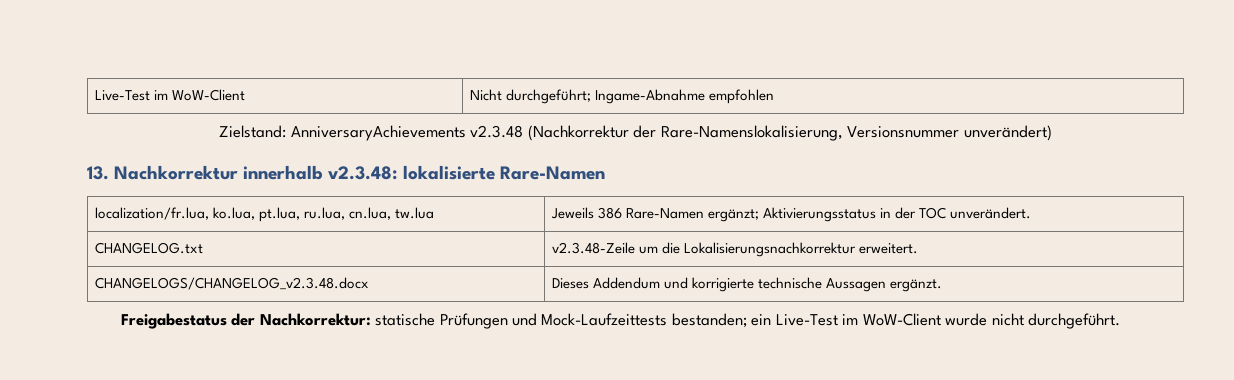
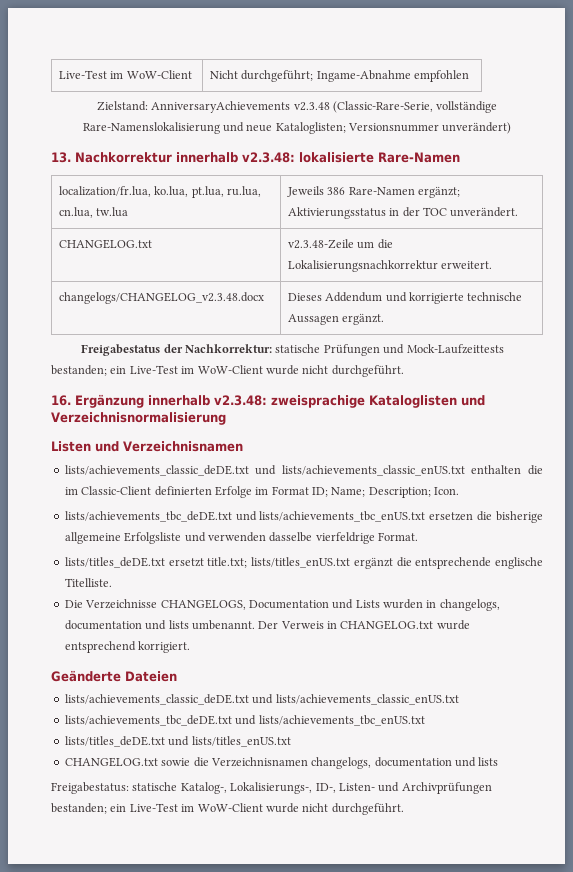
- Zielstand: AnniversaryAchievements v2.3.48 (Nachkorrektur der Rare-Namenslokalisierung, Versionsnummer unverändert)
+ Zielstand: AnniversaryAchievements v2.3.48 (Classic-Rare-Serie, vollständige Rare-Namenslokalisierung und neue Kataloglisten; Versionsnummer unverändert)
- CHANGELOGS/CHANGELOG_v2.3.48.docx | Dieses Addendum und korrigierte technische Aussagen ergänzt.
+ changelogs/CHANGELOG_v2.3.48.docx | Dieses Addendum und korrigierte technische Aussagen ergänzt.
+ 16. Ergänzung innerhalb v2.3.48: zweisprachige Kataloglisten und Verzeichnisnormalisierung
+ Listen und Verzeichnisnamen
+ lists/achievements_classic_deDE.txt und lists/achievements_classic_enUS.txt enthalten die im Classic-Client definierten Erfolge im Format ID; Name; Description; Icon.
+ lists/achievements_tbc_deDE.txt und lists/achievements_tbc_enUS.txt ersetzen die bisherige allgemeine Erfolgsliste und verwenden dasselbe vierfeldrige Format.
+ lists/titles_deDE.txt ersetzt title.txt; lists/titles_enUS.txt ergänzt die entsprechende englische Titelliste.
+ Die Verzeichnisse CHANGELOGS, Documentation und Lists wurden in changelogs, documentation und lists umbenannt. Der Verweis in CHANGELOG.txt wurde entsprechend korrigiert.
+ Geänderte Dateien
+ lists/achievements_classic_deDE.txt und lists/achievements_classic_enUS.txt
+ lists/achievements_tbc_deDE.txt und lists/achievements_tbc_enUS.txt
+ lists/titles_deDE.txt und lists/titles_enUS.txt
+ CHANGELOG.txt sowie die Verzeichnisnamen changelogs, documentation und lists
+ Freigabestatus: statische Katalog-, Lokalisierungs-, ID-, Listen- und Archivprüfungen bestanden; ein Live-Test im WoW-Client wurde nicht durchgeführt.

